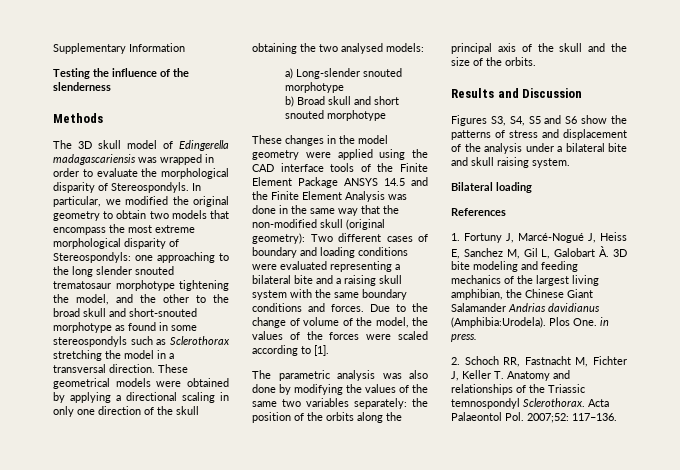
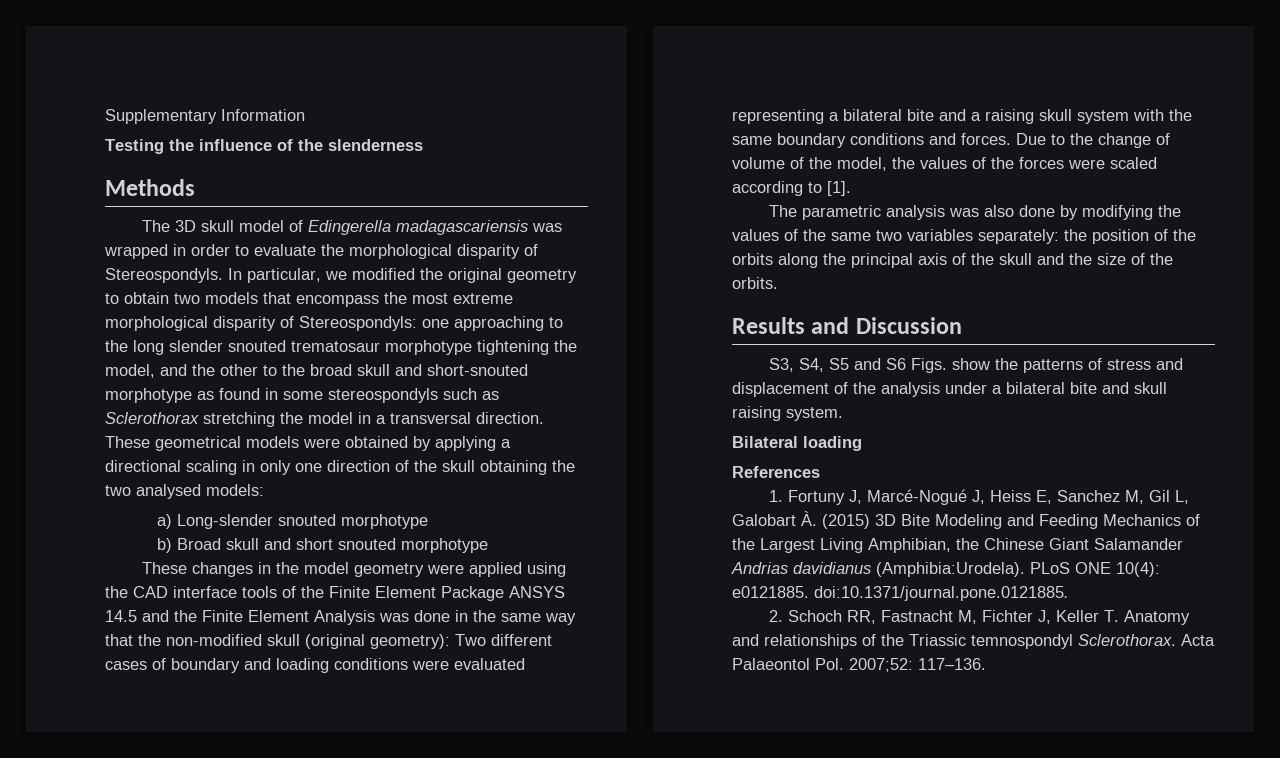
- Figures S3, S4, S5 and S6 show the patterns of stress and displacement of the analysis under a bilateral bite and skull raising system.
+ S3, S4, S5 and S6 Figs. show the patterns of stress and displacement of the analysis under a bilateral bite and skull raising system.
- 1. Fortuny J, Marcé-Nogué J, Heiss E, Sanchez M, Gil L, Galobart À. 3D bite modeling and feeding mechanics of the largest living amphibian, the Chinese Giant Salamander Andrias davidianus (Amphibia:Urodela).
+ 1. Fortuny J, Marcé-Nogué J, Heiss E, Sanchez M, Gil L, Galobart À. (2015) 3D Bite Modeling and Feeding Mechanics of the Largest Living Amphibian, the Chinese Giant Salamander Andrias davidianus (Amphibia:Urodela).
- Plos One. in press.
+ PLoS ONE 10(4): e0121885. doi:10.1371/journal.pone.0121885.

